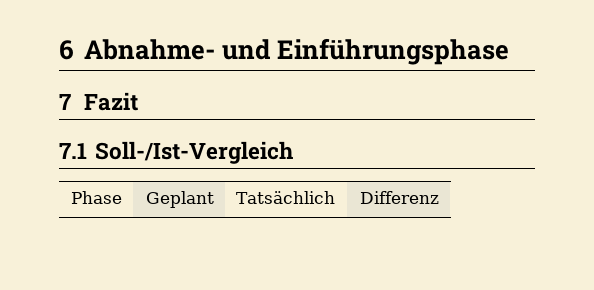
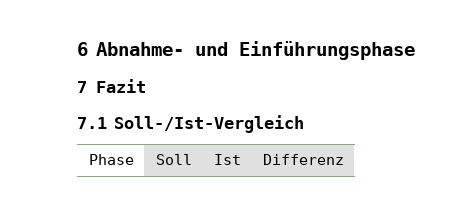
- Phase | Geplant | Tatsächlich | Differenz
+ Phase | Soll | Ist | Differenz

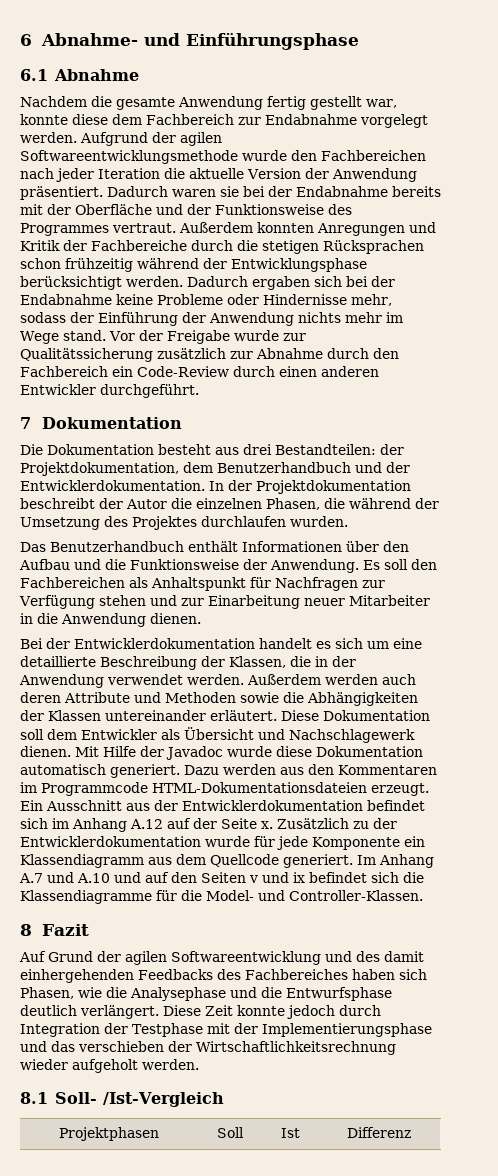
- 7 Fazit
- 7.1 Soll-/Ist-Vergleich
- Phase | Soll | Ist | Differenz
+ 6.1 Abnahme
+ Nachdem die gesamte Anwendung fertig gestellt war, konnte diese dem Fachbereich zur Endabnahme vorgelegt werden. Aufgrund der agilen Softwareentwicklungsmethode wurde den Fachbereichen nach jeder Iteration die aktuelle Version der Anwendung präsentiert. Dadurch waren sie bei der Endabnahme bereits mit der Oberfläche und der Funktionsweise des Programmes vertraut. Außerdem konnten Anregungen und Kritik der Fachbereiche durch die stetigen Rücksprachen schon frühzeitig während der Entwicklungsphase berücksichtigt werden. Dadurch ergaben sich bei der Endabnahme keine Probleme oder Hindernisse mehr, sodass der Einführung der Anwendung nichts mehr im Wege stand. Vor der Freigabe wurde zur Qualitätssicherung zusätzlich zur Abnahme durch den Fachbereich ein Code-Review durch einen anderen Entwickler durchgeführt.
+ 7 Dokumentation
+ Die Dokumentation besteht aus drei Bestandteilen: der Projektdokumentation, dem Benutzerhandbuch und der Entwicklerdokumentation. In der Projektdokumentation beschreibt der Autor die einzelnen Phasen, die während der Umsetzung des Projektes durchlaufen wurden.
+ Das Benutzerhandbuch enthält Informationen über den Aufbau und die Funktionsweise der Anwendung. Es soll den Fachbereichen als Anhaltspunkt für Nachfragen zur Verfügung stehen und zur Einarbeitung neuer Mitarbeiter in die Anwendung dienen.
+ Bei der Entwicklerdokumentation handelt es sich um eine detaillierte Beschreibung der Klassen, die in der Anwendung verwendet werden. Außerdem werden auch deren Attribute und Methoden sowie die Abhängigkeiten der Klassen untereinander erläutert. Diese Dokumentation soll dem Entwickler als Übersicht und Nachschlagewerk dienen. Mit Hilfe der Javadoc wurde diese Dokumentation automatisch generiert. Dazu werden aus den Kommentaren im Programmcode HTML-Dokumentationsdateien erzeugt. Ein Ausschnitt aus der Entwicklerdokumentation befindet sich im Anhang A.12 auf der Seite x. Zusätzlich zu der Entwicklerdokumentation wurde für jede Komponente ein Klassendiagramm aus dem Quellcode generiert. Im Anhang A.7 und A.10 und auf den Seiten v und ix befindet sich die Klassendiagramme für die Model- und Controller-Klassen.
+ 8 Fazit
+ Auf Grund der agilen Softwareentwicklung und des damit einhergehenden Feedbacks des Fachbereiches haben sich Phasen, wie die Analysephase und die Entwurfsphase deutlich verlängert. Diese Zeit konnte jedoch durch Integration der Testphase mit der Implementierungsphase und das verschieben der Wirtschaftlichkeitsrechnung wieder aufgeholt werden.
+ 8.1 Soll- /Ist-Vergleich
+ Projektphasen | Soll | Ist | Differenz

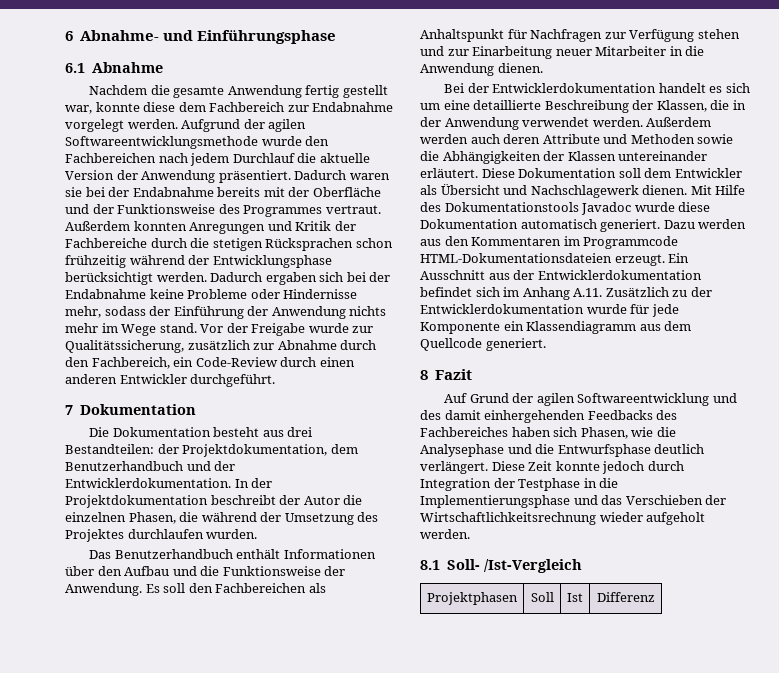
- Aufgrund der agilen Softwareentwicklungsmethode wurde den Fachbereichen nach jeder Iteration die aktuelle Version der Anwendung präsentiert.
+ Aufgrund der agilen Softwareentwicklungsmethode wurde den Fachbereichen nach jedem Durchlauf die aktuelle Version der Anwendung präsentiert.
- Vor der Freigabe wurde zur Qualitätssicherung zusätzlich zur Abnahme durch den Fachbereich ein Code-Review durch einen anderen Entwickler durchgeführt.
+ Vor der Freigabe wurde zur Qualitätssicherung, zusätzlich zur Abnahme durch den Fachbereich, ein Code-Review durch einen anderen Entwickler durchgeführt.
- Mit Hilfe der Javadoc wurde diese Dokumentation automatisch generiert.
+ Mit Hilfe des Dokumentationstools Javadoc wurde diese Dokumentation automatisch generiert.
- Ein Ausschnitt aus der Entwicklerdokumentation befindet sich im Anhang A.12 auf der Seite x. Zusätzlich zu der Entwicklerdokumentation wurde für jede Komponente ein Klassendiagramm aus dem Quellcode generiert. Im Anhang A.7 und A.10 und auf den Seiten v und ix befindet sich die Klassendiagramme für die Model- und Controller-Klassen.
+ Ein Ausschnitt aus der Entwicklerdokumentation befindet sich im Anhang A.11. Zusätzlich zu der Entwicklerdokumentation wurde für jede Komponente ein Klassendiagramm aus dem Quellcode generiert.
- Diese Zeit konnte jedoch durch Integration der Testphase mit der Implementierungsphase und das verschieben der Wirtschaftlichkeitsrechnung wieder aufgeholt werden.
+ Diese Zeit konnte jedoch durch Integration der Testphase in die Implementierungsphase und das Verschieben der Wirtschaftlichkeitsrechnung wieder aufgeholt werden.

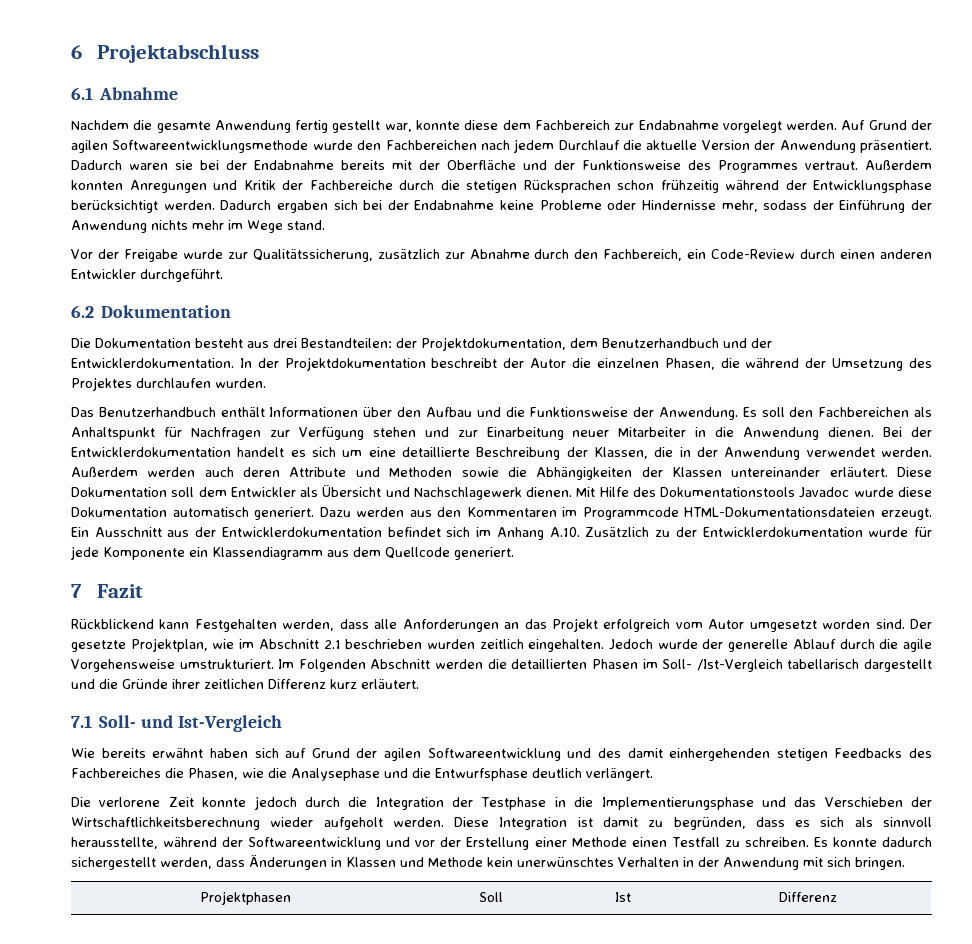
- 6 Abnahme- und Einführungsphase
+ 6 Projektabschluss
- Aufgrund der agilen Softwareentwicklungsmethode wurde den Fachbereichen nach jedem Durchlauf die aktuelle Version der Anwendung präsentiert.
+ Auf Grund der agilen Softwareentwicklungsmethode wurde den Fachbereichen nach jedem Durchlauf die aktuelle Version der Anwendung präsentiert.
- Dadurch ergaben sich bei der Endabnahme keine Probleme oder Hindernisse mehr, sodass der Einführung der Anwendung nichts mehr im Wege stand. Vor der Freigabe wurde zur Qualitätssicherung, zusätzlich zur Abnahme durch den Fachbereich, ein Code-Review durch einen anderen Entwickler durchgeführt.
+ Dadurch ergaben sich bei der Endabnahme keine Probleme oder Hindernisse mehr, sodass der Einführung der Anwendung nichts mehr im Wege stand.
+ Vor der Freigabe wurde zur Qualitätssicherung, zusätzlich zur Abnahme durch den Fachbereich, ein Code-Review durch einen anderen Entwickler durchgeführt.
- 7 Dokumentation
+ 6.2 Dokumentation
- Es soll den Fachbereichen als Anhaltspunkt für Nachfragen zur Verfügung stehen und zur Einarbeitung neuer Mitarbeiter in die Anwendung dienen.
- Bei der Entwicklerdokumentation handelt es sich um eine detaillierte Beschreibung der Klassen, die in der Anwendung verwendet werden.
+ Es soll den Fachbereichen als Anhaltspunkt für Nachfragen zur Verfügung stehen und zur Einarbeitung neuer Mitarbeiter in die Anwendung dienen. Bei der Entwicklerdokumentation handelt es sich um eine detaillierte Beschreibung der Klassen, die in der Anwendung verwendet werden.
- Ein Ausschnitt aus der Entwicklerdokumentation befindet sich im Anhang A.11. Zusätzlich zu der Entwicklerdokumentation wurde für jede Komponente ein Klassendiagramm aus dem Quellcode generiert.
+ Ein Ausschnitt aus der Entwicklerdokumentation befindet sich im Anhang A.10. Zusätzlich zu der Entwicklerdokumentation wurde für jede Komponente ein Klassendiagramm aus dem Quellcode generiert.
- 8 Fazit
+ 7 Fazit
- Auf Grund der agilen Softwareentwicklung und des damit einhergehenden Feedbacks des Fachbereiches haben sich Phasen, wie die Analysephase und die Entwurfsphase deutlich verlängert. Diese Zeit konnte jedoch durch Integration der Testphase in die Implementierungsphase und das Verschieben der Wirtschaftlichkeitsrechnung wieder aufgeholt werden.
- 8.1 Soll- /Ist-Vergleich
+ Rückblickend kann Festgehalten werden, dass alle Anforderungen an das Projekt erfolgreich vom Autor umgesetzt worden sind. Der gesetzte Projektplan, wie im Abschnitt 2.1 beschrieben wurden zeitlich eingehalten. Jedoch wurde der generelle Ablauf durch die agile Vorgehensweise umstrukturiert. Im Folgenden Abschnitt werden die detaillierten Phasen im Soll- /Ist-Vergleich tabellarisch dargestellt und die Gründe ihrer zeitlichen Differenz kurz erläutert.
+ 7.1 Soll- und Ist-Vergleich
+ Wie bereits erwähnt haben sich auf Grund der agilen Softwareentwicklung und des damit einhergehenden stetigen Feedbacks des Fachbereiches die Phasen, wie die Analysephase und die Entwurfsphase deutlich verlängert.
+ Die verlorene Zeit konnte jedoch durch die Integration der Testphase in die Implementierungsphase und das Verschieben der Wirtschaftlichkeitsberechnung wieder aufgeholt werden. Diese Integration ist damit zu begründen, dass es sich als sinnvoll herausstellte, während der Softwareentwicklung und vor der Erstellung einer Methode einen Testfall zu schreiben. Es konnte dadurch sichergestellt werden, dass Änderungen in Klassen und Methode kein unerwünschtes Verhalten in der Anwendung mit sich bringen.

